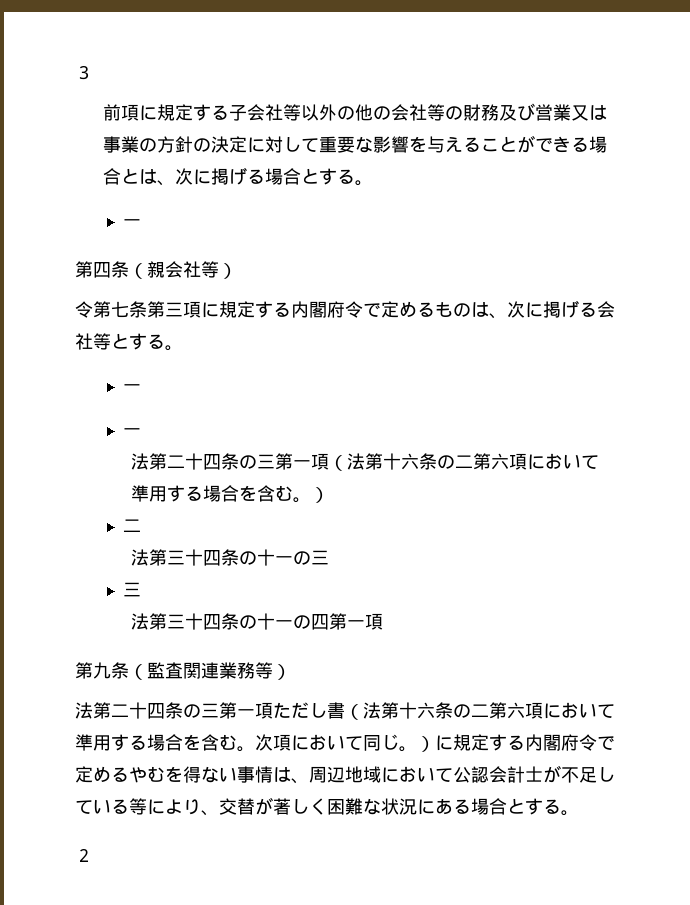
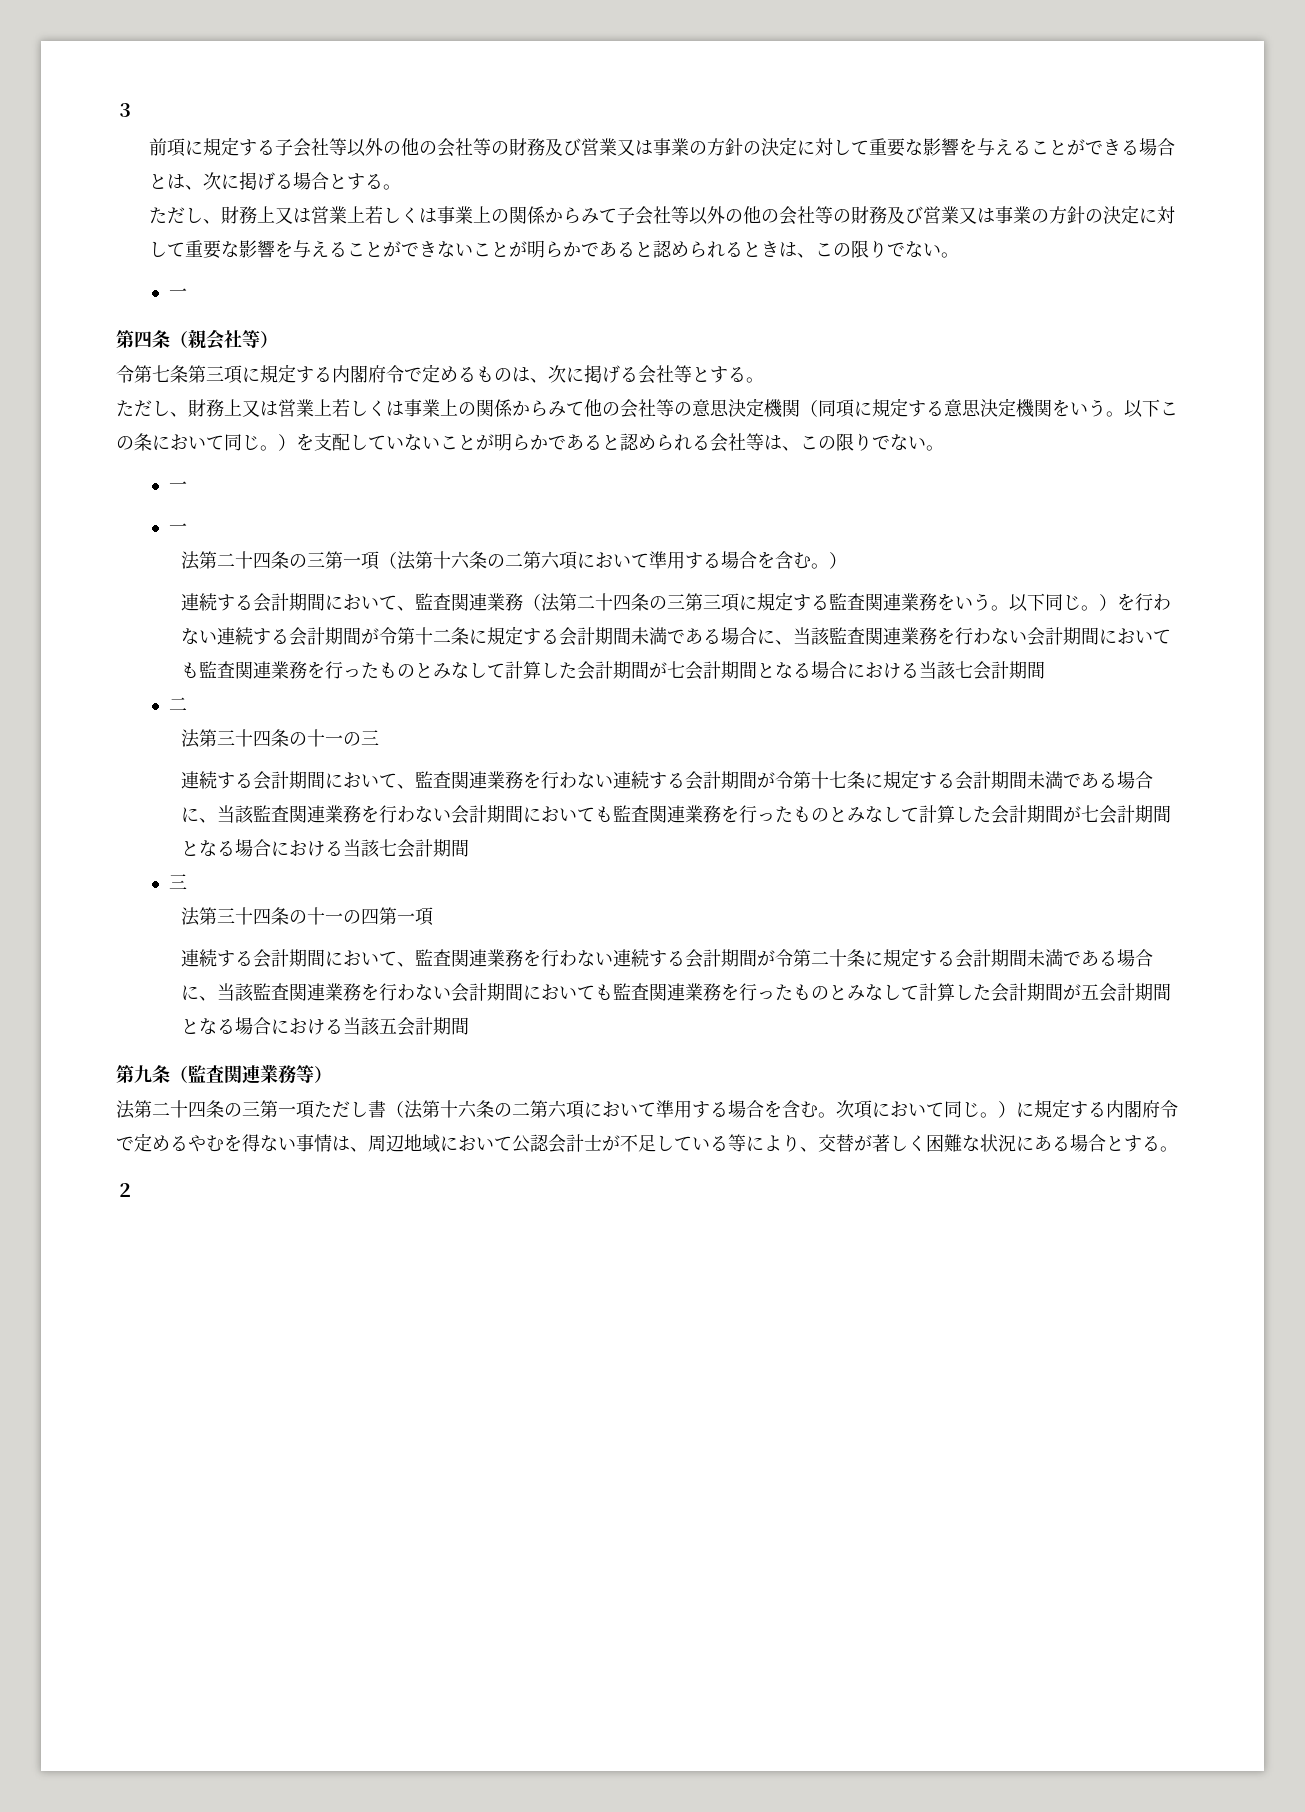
+ ただし、財務上又は営業上若しくは事業上の関係からみて子会社等以外の他の会社等の財務及び営業又は事業の方針の決定に対して重要な影響を与えることができないことが明らかであると認められるときは、この限りでない。
+ ただし、財務上又は営業上若しくは事業上の関係からみて他の会社等の意思決定機関（同項に規定する意思決定機関をいう。以下この条において同じ。）を支配していないことが明らかであると認められる会社等は、この限りでない。
+ 連続する会計期間において、監査関連業務（法第二十四条の三第三項に規定する監査関連業務をいう。以下同じ。）を行わない連続する会計期間が令第十二条に規定する会計期間未満である場合に、当該監査関連業務を行わない会計期間においても監査関連業務を行ったものとみなして計算した会計期間が七会計期間となる場合における当該七会計期間
+ 連続する会計期間において、監査関連業務を行わない連続する会計期間が令第十七条に規定する会計期間未満である場合に、当該監査関連業務を行わない会計期間においても監査関連業務を行ったものとみなして計算した会計期間が七会計期間となる場合における当該七会計期間
+ 連続する会計期間において、監査関連業務を行わない連続する会計期間が令第二十条に規定する会計期間未満である場合に、当該監査関連業務を行わない会計期間においても監査関連業務を行ったものとみなして計算した会計期間が五会計期間となる場合における当該五会計期間

